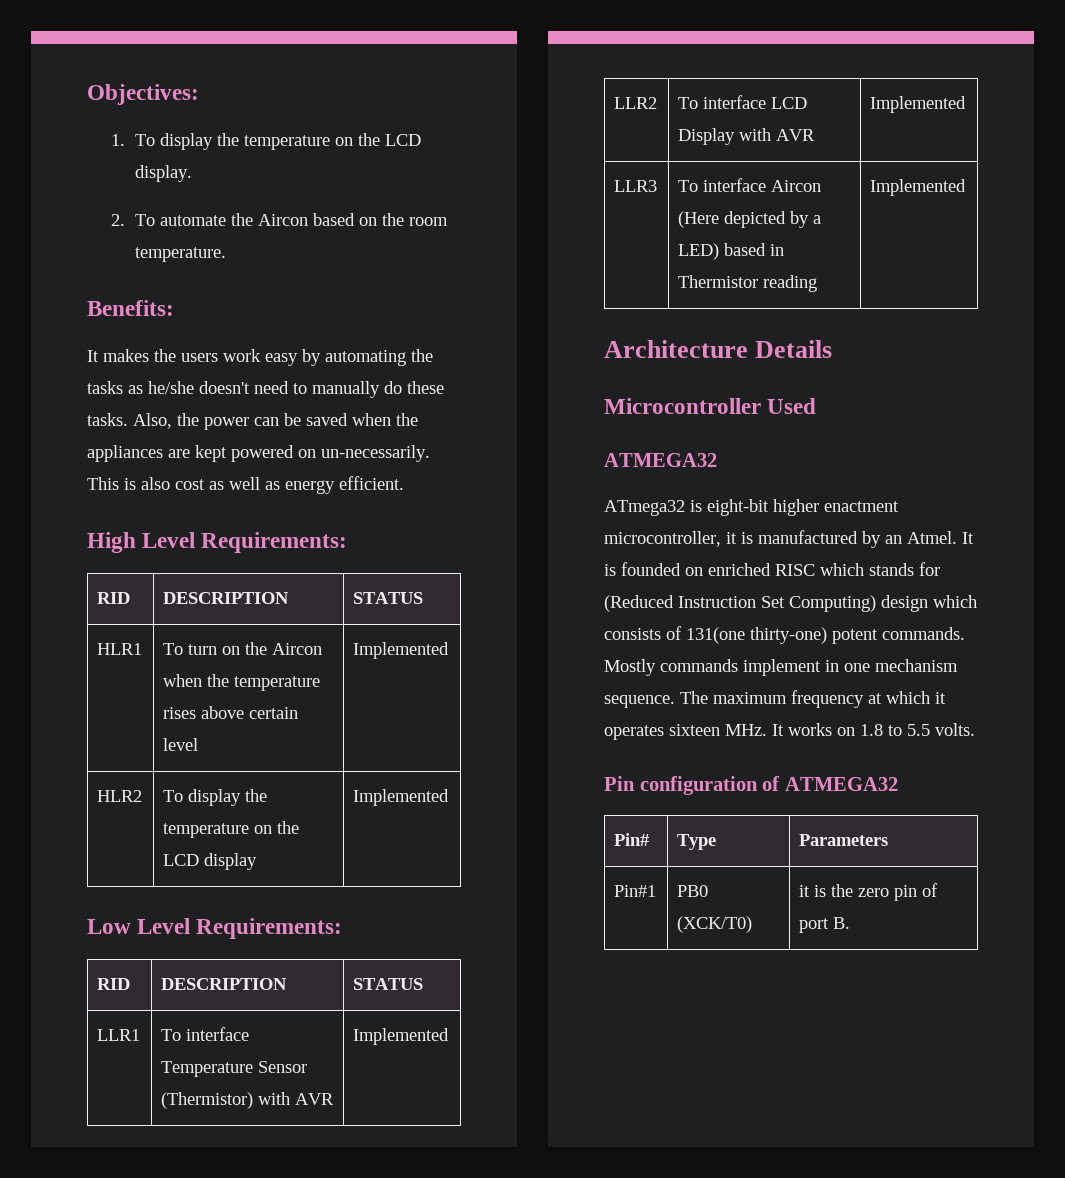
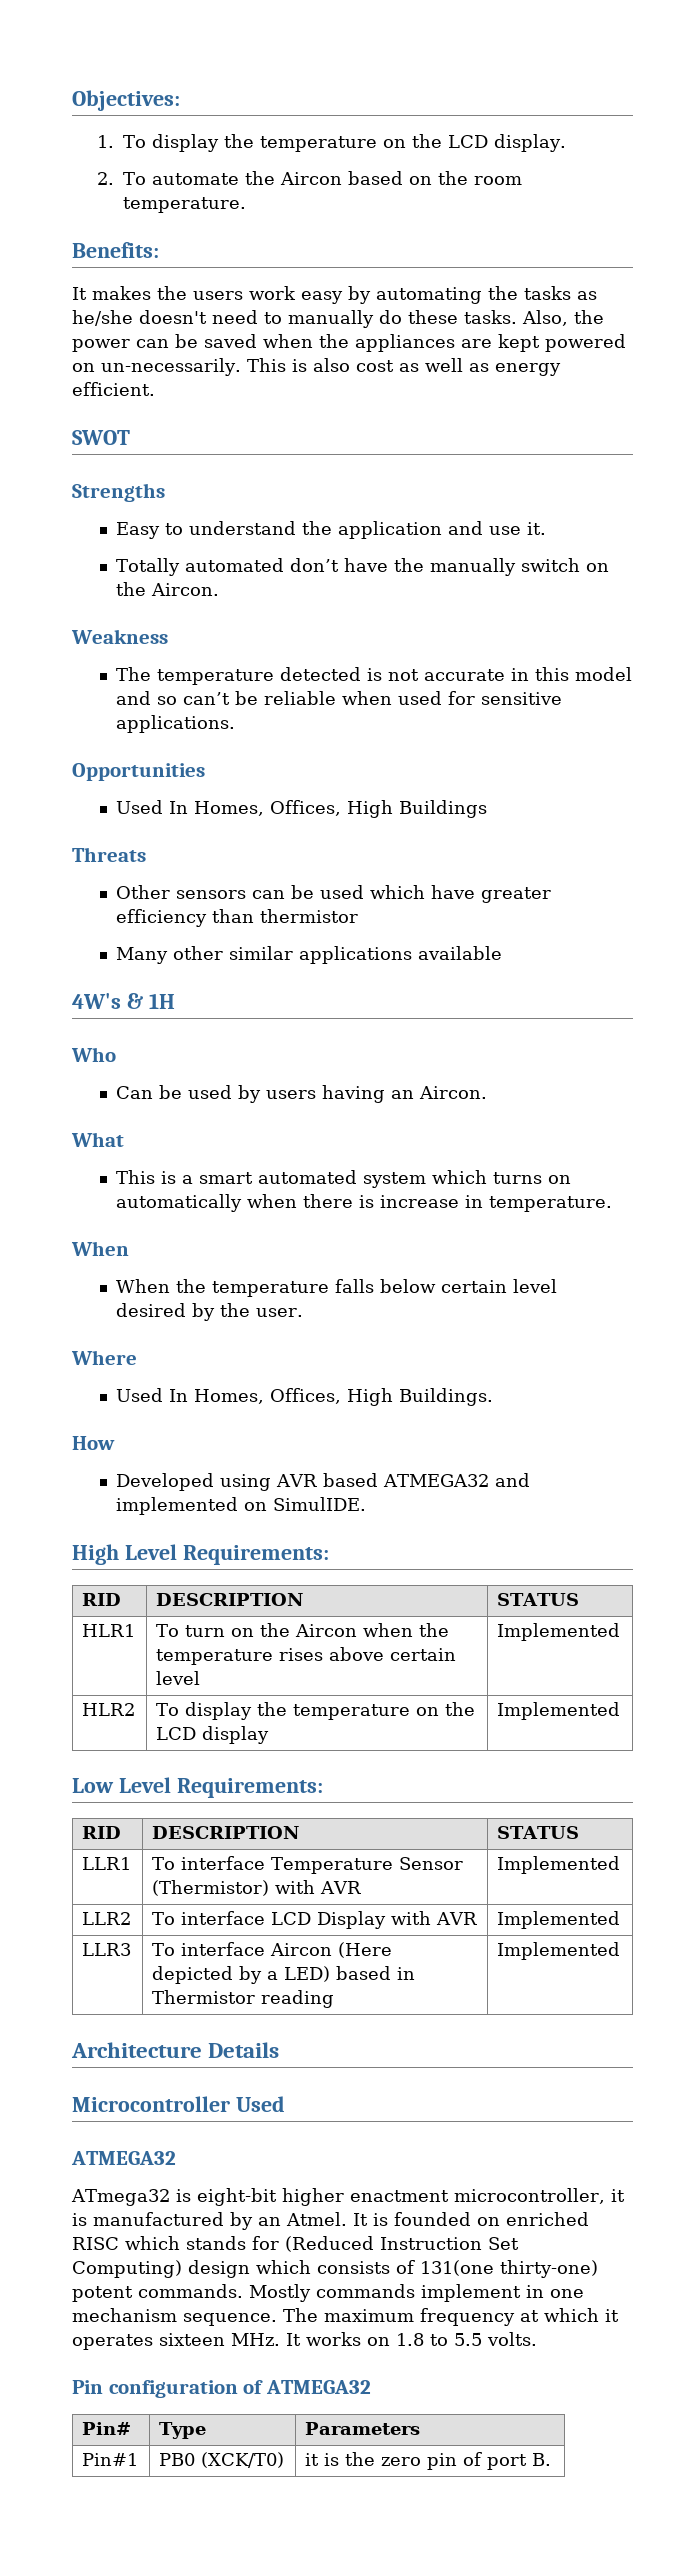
+ SWOT
+ Strengths
+ Easy to understand the application and use it.
+ Totally automated don’t have the manually switch on the Aircon.
+ Weakness
+ The temperature detected is not accurate in this model and so can’t be reliable when used for sensitive applications.
+ Opportunities
+ Used In Homes, Offices, High Buildings
+ Threats
+ Other sensors can be used which have greater efficiency than thermistor
+ Many other similar applications available
+ 4W's & 1H
+ Who
+ Can be used by users having an Aircon.
+ What
+ This is a smart automated system which turns on automatically when there is increase in temperature.
+ When
+ When the temperature falls below certain level desired by the user.
+ Where
+ Used In Homes, Offices, High Buildings.
+ How
+ Developed using AVR based ATMEGA32 and implemented on SimulIDE.

